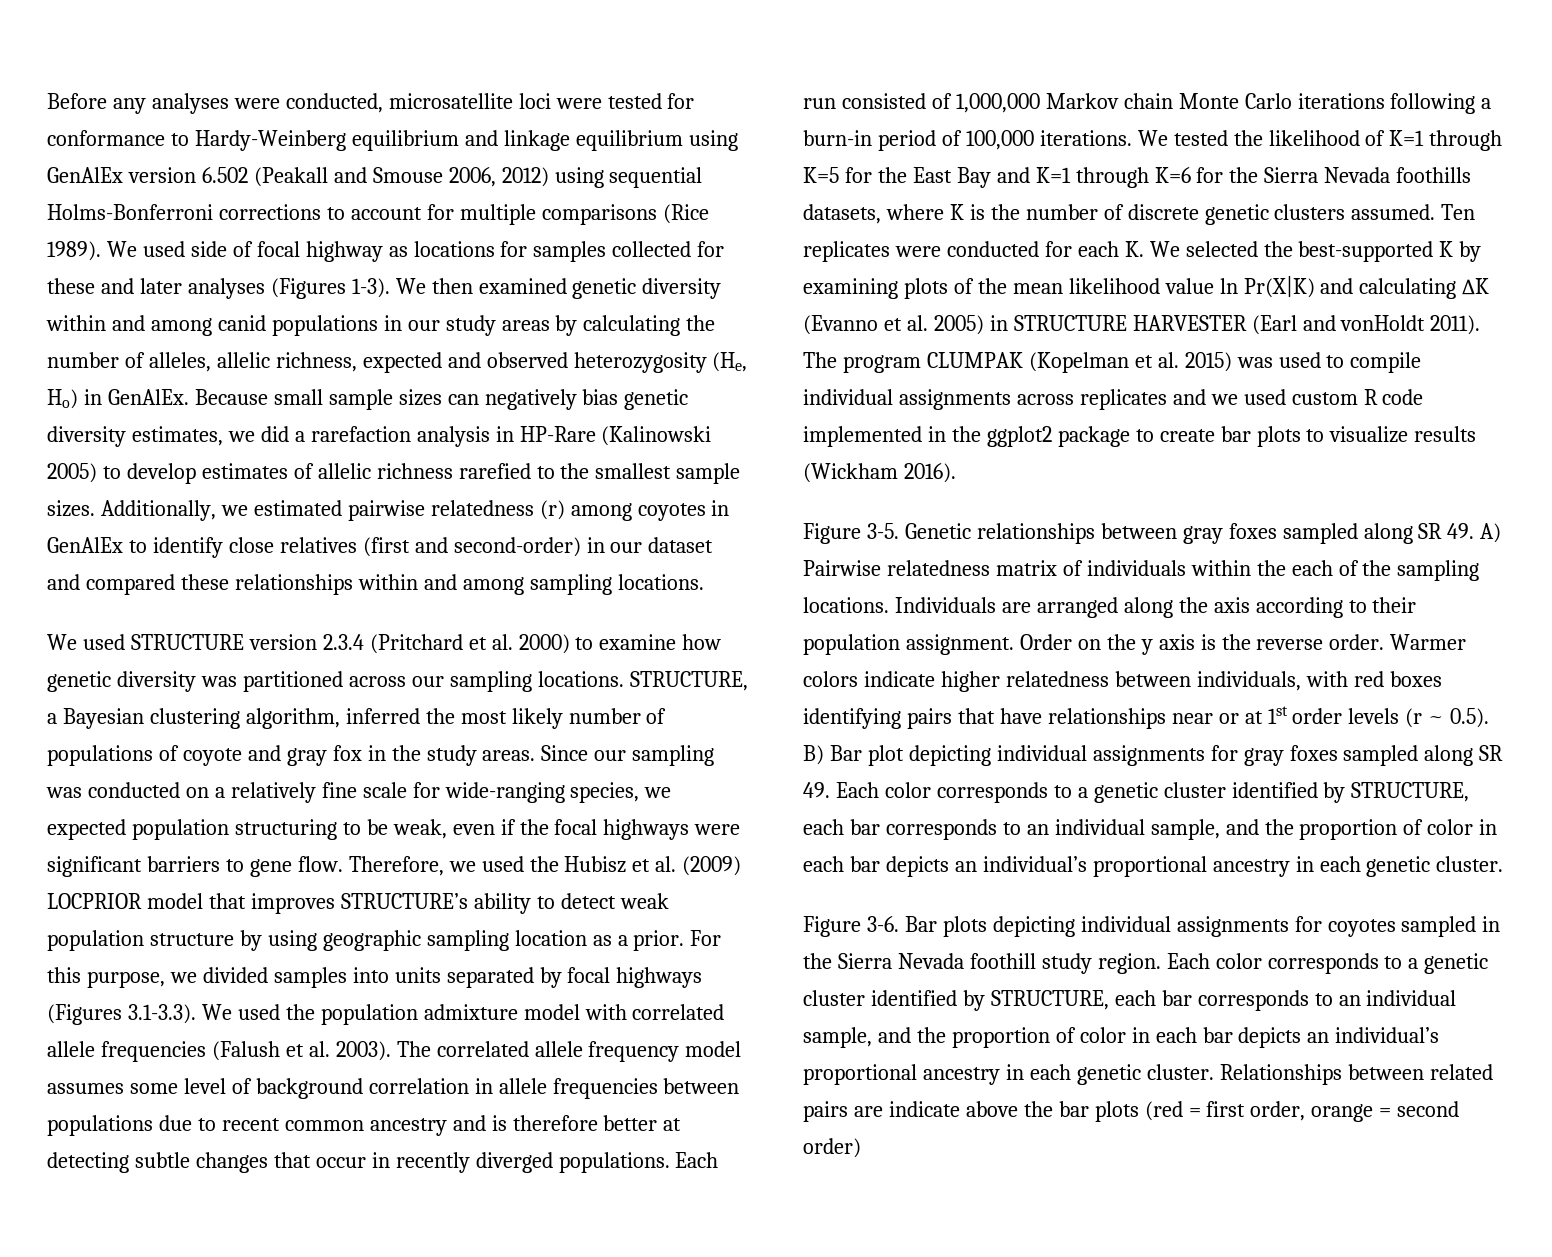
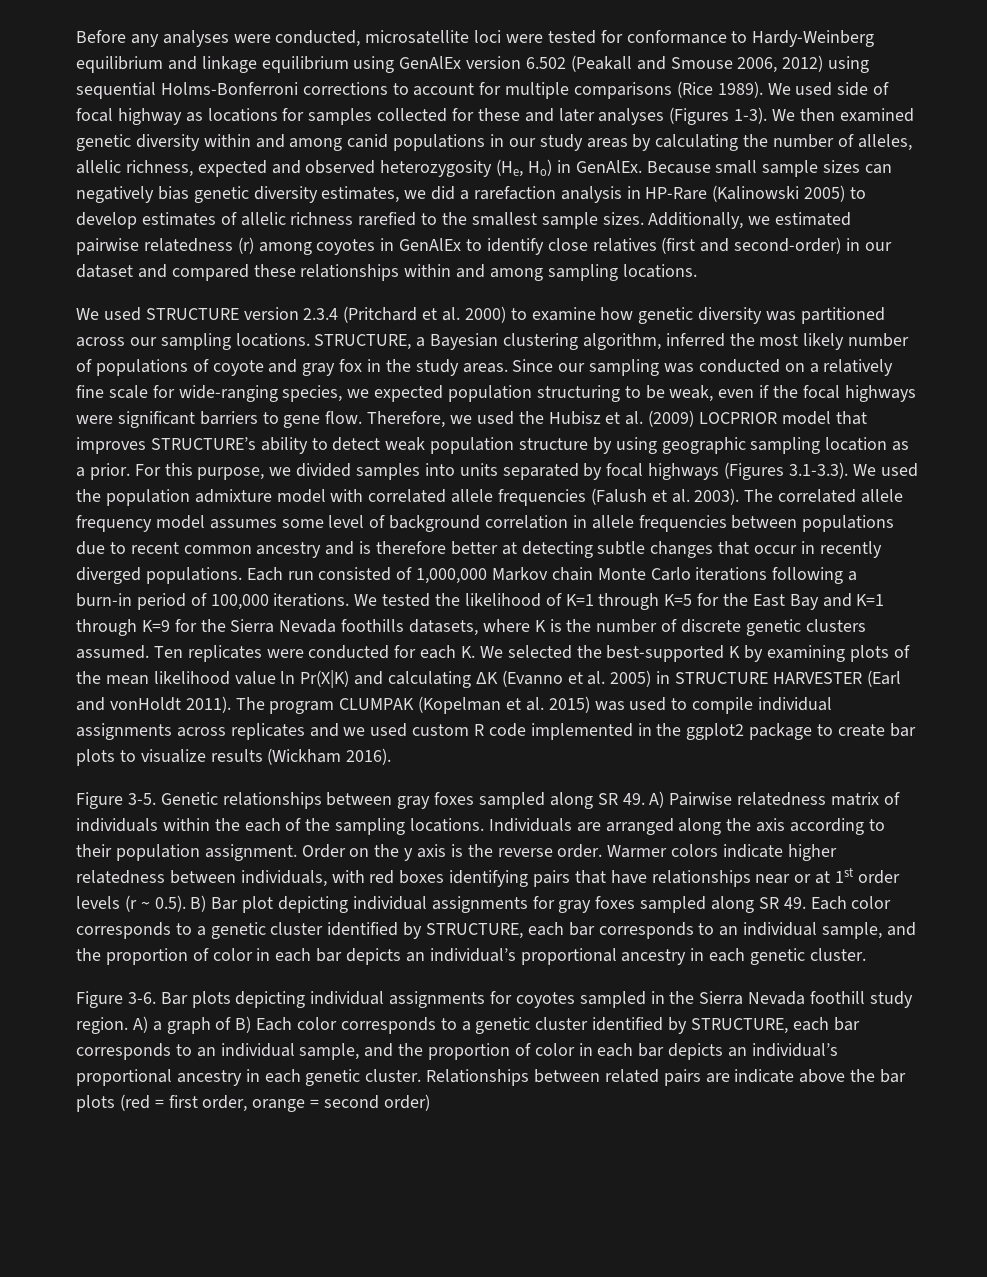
- We tested the likelihood of K=1 through K=5 for the East Bay and K=1 through K=6 for the Sierra Nevada foothills datasets, where K is the number of discrete genetic clusters assumed.
+ We tested the likelihood of K=1 through K=5 for the East Bay and K=1 through K=9 for the Sierra Nevada foothills datasets, where K is the number of discrete genetic clusters assumed.
- Bar plots depicting individual assignments for coyotes sampled in the Sierra Nevada foothill study region. Each color corresponds to a genetic cluster identified by STRUCTURE, each bar corresponds to an individual sample, and the proportion of color in each bar depicts an individual’s proportional ancestry in each genetic cluster.
+ Bar plots depicting individual assignments for coyotes sampled in the Sierra Nevada foothill study region. A) a graph of B) Each color corresponds to a genetic cluster identified by STRUCTURE, each bar corresponds to an individual sample, and the proportion of color in each bar depicts an individual’s proportional ancestry in each genetic cluster.

